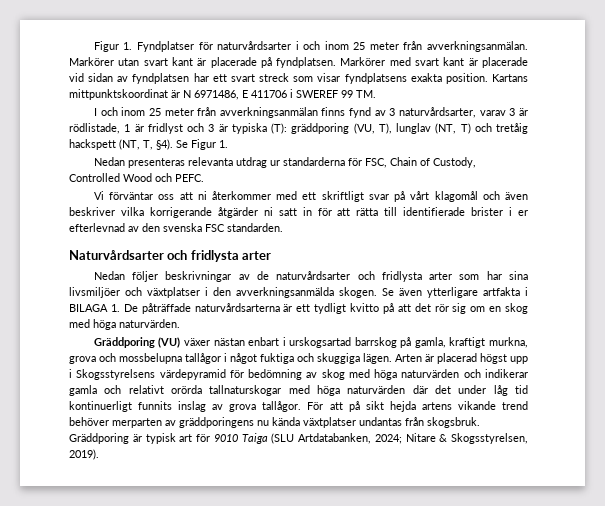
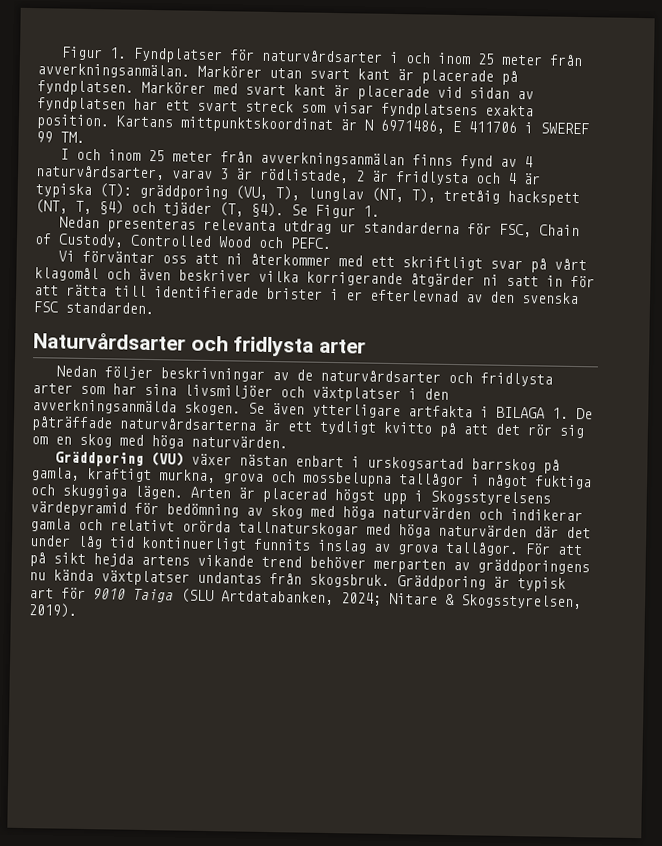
- I och inom 25 meter från avverkningsanmälan finns fynd av 3 naturvårdsarter, varav 3 är rödlistade, 1 är fridlyst och 3 är typiska (T): gräddporing (VU, T), lunglav (NT, T) och tretåig hackspett (NT, T, §4).
+ I och inom 25 meter från avverkningsanmälan finns fynd av 4 naturvårdsarter, varav 3 är rödlistade, 2 är fridlysta och 4 är typiska (T): gräddporing (VU, T), lunglav (NT, T), tretåig hackspett (NT, T, §4) och tjäder (T, §4).

